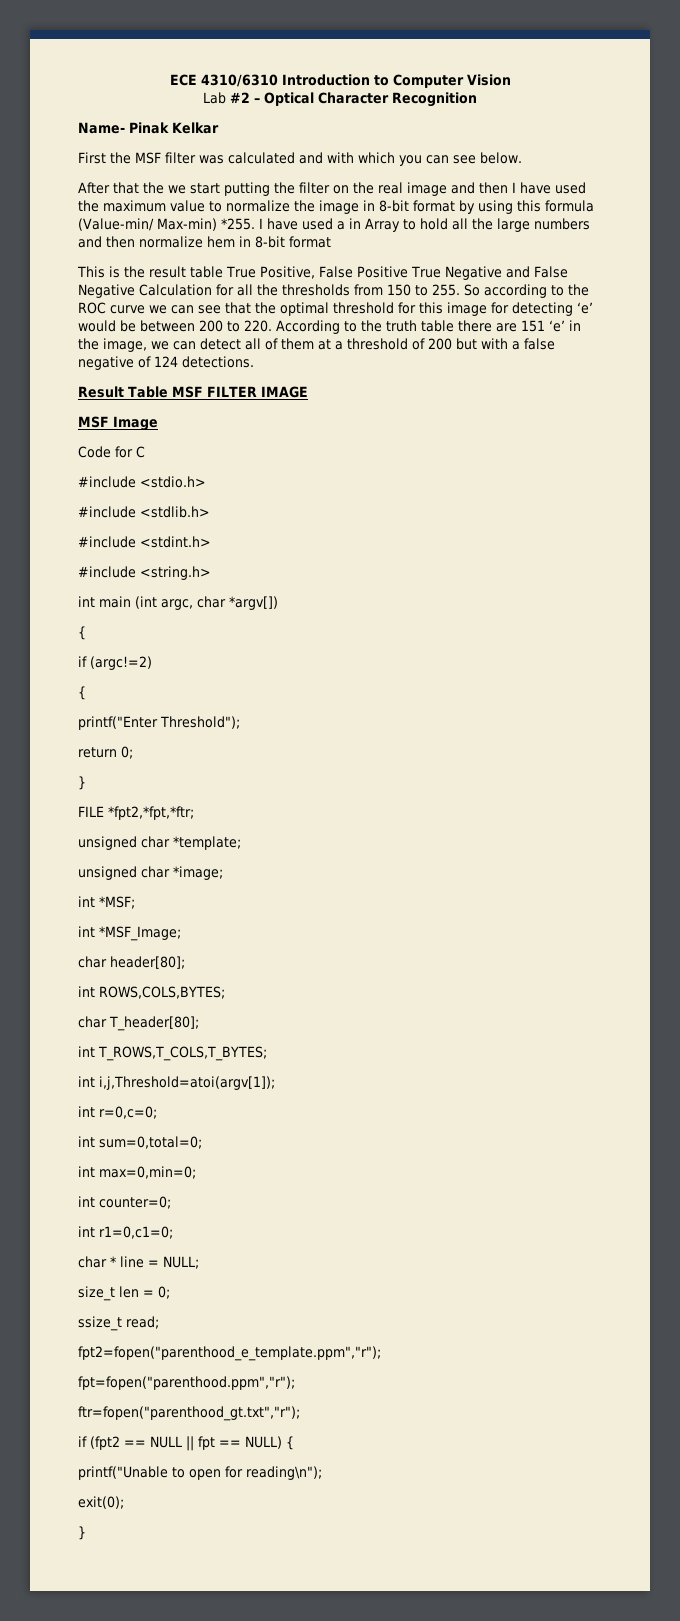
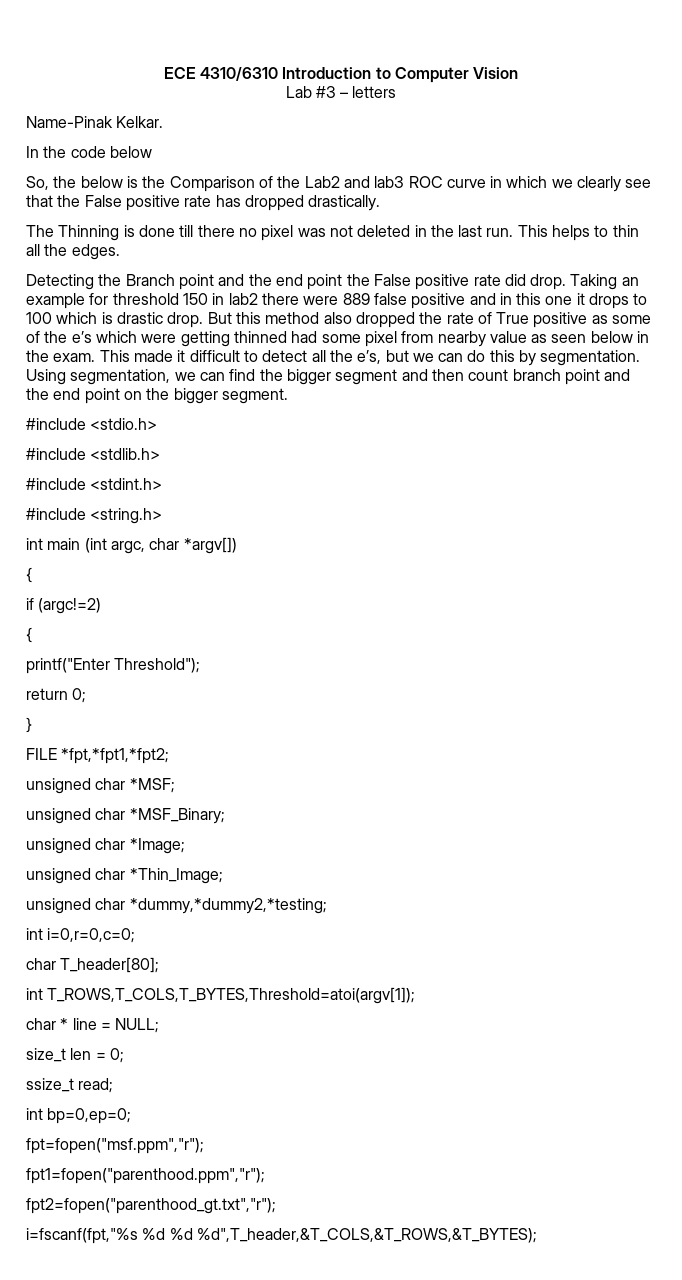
- Lab #2 – Optical Character Recognition
- Name- Pinak Kelkar
- First the MSF filter was calculated and with which you can see below.
- After that the we start putting the filter on the real image and then I have used the maximum value to normalize the image in 8-bit format by using this formula (Value-min/ Max-min) *255. I have used a in Array to hold all the large numbers and then normalize hem in 8-bit format
- This is the result table True Positive, False Positive True Negative and False Negative Calculation for all the thresholds from 150 to 255. So according to the ROC curve we can see that the optimal threshold for this image for detecting ‘e’ would be between 200 to 220. According to the truth table there are 151 ‘e’ in the image, we can detect all of them at a threshold of 200 but with a false negative of 124 detections.
- Result Table MSF FILTER IMAGE
- MSF Image
- Code for C
+ Lab #3 – letters
+ Name-Pinak Kelkar.
+ In the code below
+ So, the below is the Comparison of the Lab2 and lab3 ROC curve in which we clearly see that the False positive rate has dropped drastically.
+ The Thinning is done till there no pixel was not deleted in the last run. This helps to thin all the edges.
+ Detecting the Branch point and the end point the False positive rate did drop. Taking an example for threshold 150 in lab2 there were 889 false positive and in this one it drops to 100 which is drastic drop. But this method also dropped the rate of True positive as some of the e’s which were getting thinned had some pixel from nearby value as seen below in the exam. This made it difficult to detect all the e’s, but we can do this by segmentation. Using segmentation, we can find the bigger segment and then count branch point and the end point on the bigger segment.
- FILE *fpt2,*fpt,*ftr;
- unsigned char *template;
- unsigned char *image;
- int *MSF;
- int *MSF_Image;
- char header[80];
- int ROWS,COLS,BYTES;
+ FILE *fpt,*fpt1,*fpt2;
+ unsigned char *MSF;
+ unsigned char *MSF_Binary;
+ unsigned char *Image;
+ unsigned char *Thin_Image;
+ unsigned char *dummy,*dummy2,*testing;
+ int i=0,r=0,c=0;
  char T_header[80];
- int T_ROWS,T_COLS,T_BYTES;
- int i,j,Threshold=atoi(argv[1]);
- int r=0,c=0;
- int sum=0,total=0;
- int max=0,min=0;
- int counter=0;
- int r1=0,c1=0;
+ int T_ROWS,T_COLS,T_BYTES,Threshold=atoi(argv[1]);
- fpt2=fopen("parenthood_e_template.ppm","r");
- fpt=fopen("parenthood.ppm","r");
- ftr=fopen("parenthood_gt.txt","r");
- if (fpt2 == NULL || fpt == NULL) {
- printf("Unable to open for reading\n");
- exit(0);
- }
+ int bp=0,ep=0;
+ fpt=fopen("msf.ppm","r");
+ fpt1=fopen("parenthood.ppm","r");
+ fpt2=fopen("parenthood_gt.txt","r");
+ i=fscanf(fpt,"%s %d %d %d",T_header,&T_COLS,&T_ROWS,&T_BYTES);

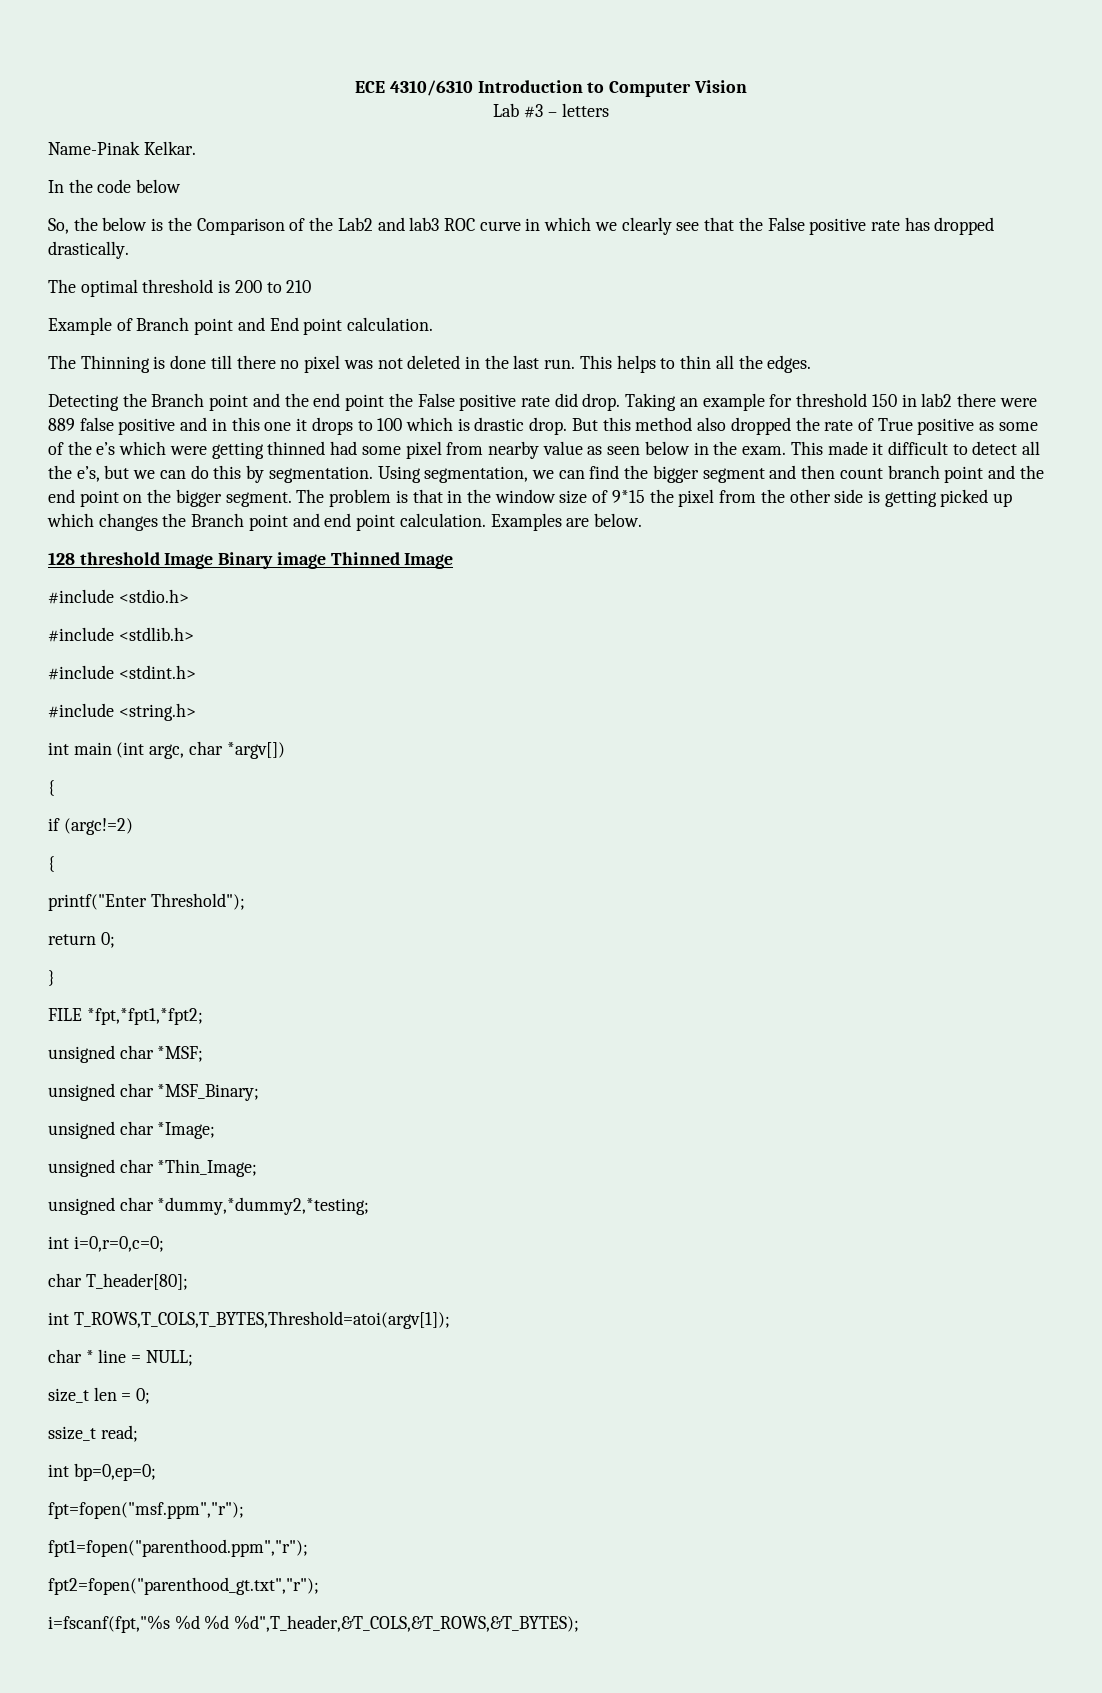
+ The optimal threshold is 200 to 210
+ Example of Branch point and End point calculation.
+ The problem is that in the window size of 9*15 the pixel from the other side is getting picked up which changes the Branch point and end point calculation. Examples are below.
+ 128 threshold Image Binary image Thinned Image

